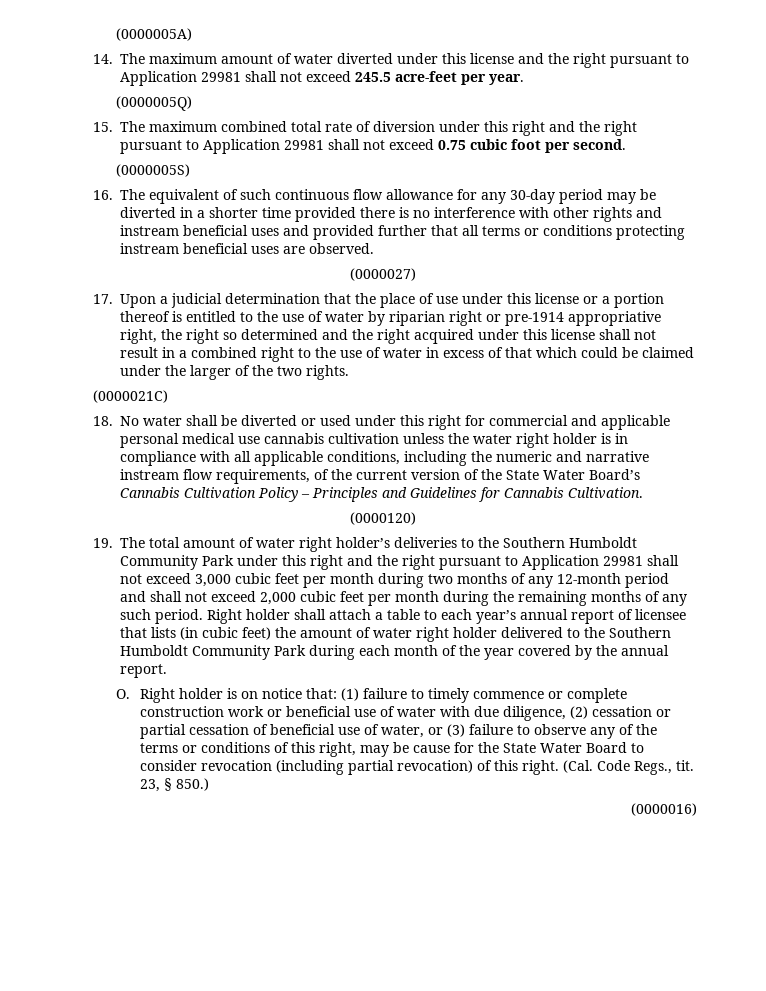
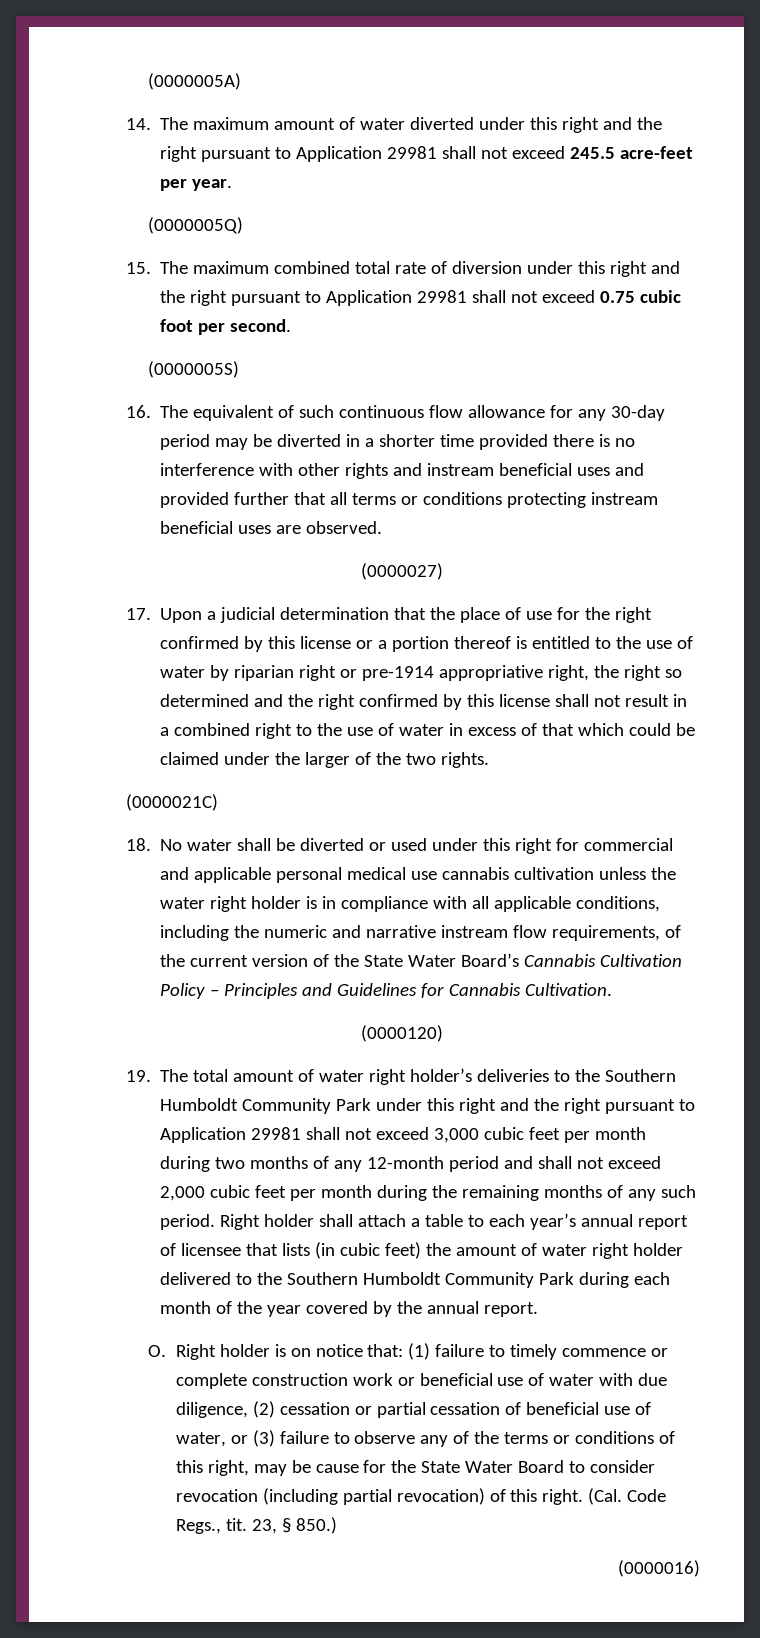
- 14. The maximum amount of water diverted under this license and the right pursuant to Application 29981 shall not exceed 245.5 acre-feet per year.
+ 14. The maximum amount of water diverted under this right and the right pursuant to Application 29981 shall not exceed 245.5 acre-feet per year.
- 17. Upon a judicial determination that the place of use under this license or a portion thereof is entitled to the use of water by riparian right or pre-1914 appropriative right, the right so determined and the right acquired under this license shall not result in a combined right to the use of water in excess of that which could be claimed under the larger of the two rights.
+ 17. Upon a judicial determination that the place of use for the right confirmed by this license or a portion thereof is entitled to the use of water by riparian right or pre-1914 appropriative right, the right so determined and the right confirmed by this license shall not result in a combined right to the use of water in excess of that which could be claimed under the larger of the two rights.

